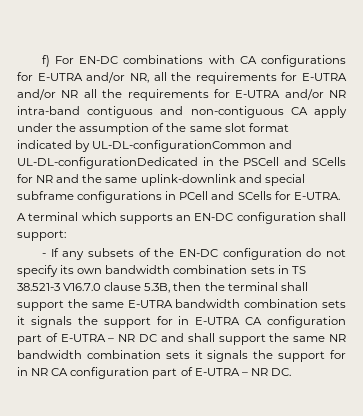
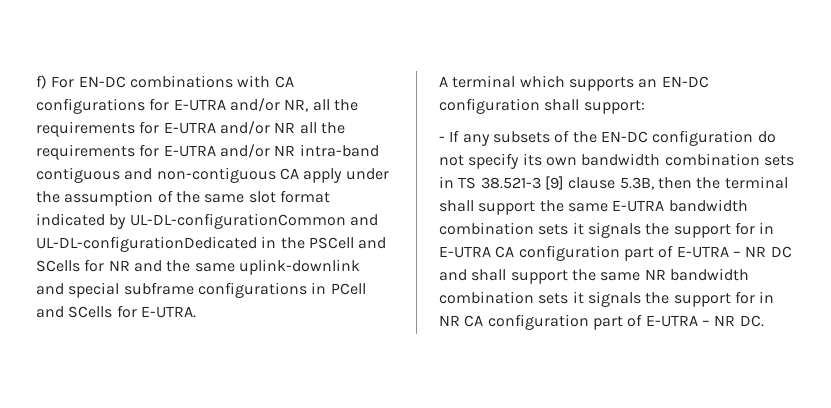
- - If any subsets of the EN-DC configuration do not specify its own bandwidth combination sets in TS 38.521-3 V16.7.0 clause 5.3B, then the terminal shall support the same E-UTRA bandwidth combination sets it signals the support for in E-UTRA CA configuration part of E-UTRA – NR DC and shall support the same NR bandwidth combination sets it signals the support for in NR CA configuration part of E-UTRA – NR DC.
+ - If any subsets of the EN-DC configuration do not specify its own bandwidth combination sets in TS 38.521-3 [9] clause 5.3B, then the terminal shall support the same E-UTRA bandwidth combination sets it signals the support for in E-UTRA CA configuration part of E-UTRA – NR DC and shall support the same NR bandwidth combination sets it signals the support for in NR CA configuration part of E-UTRA – NR DC.

